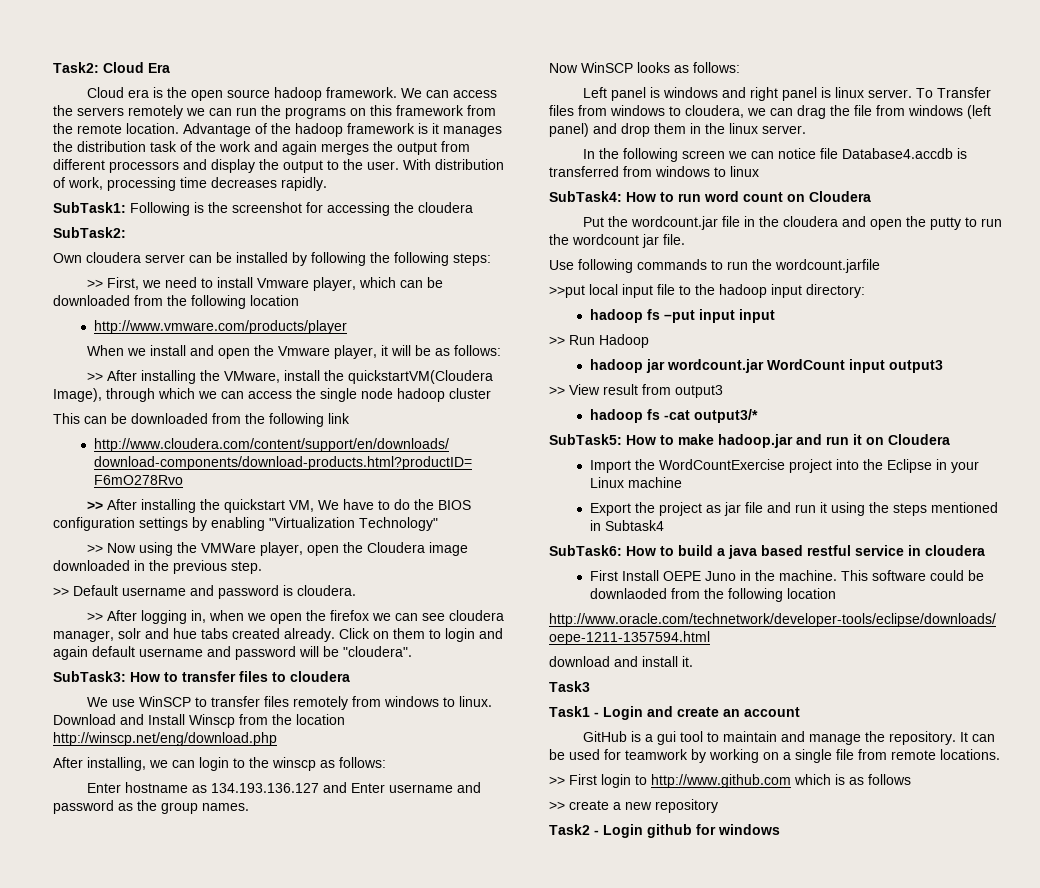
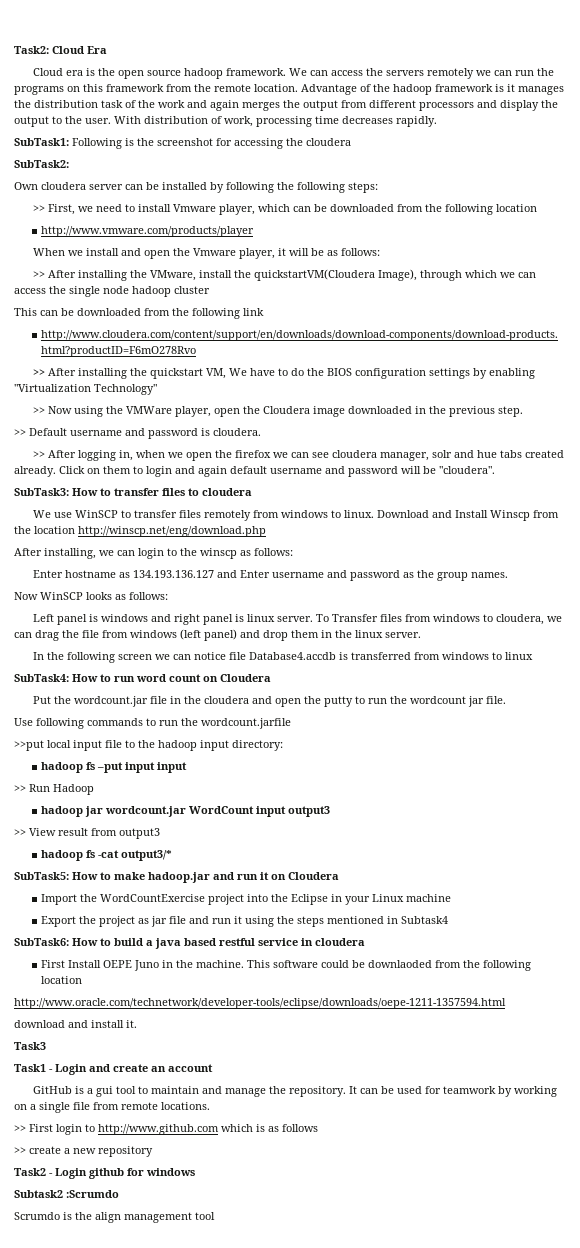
+ Subtask2 :Scrumdo
+ Scrumdo is the align management tool

